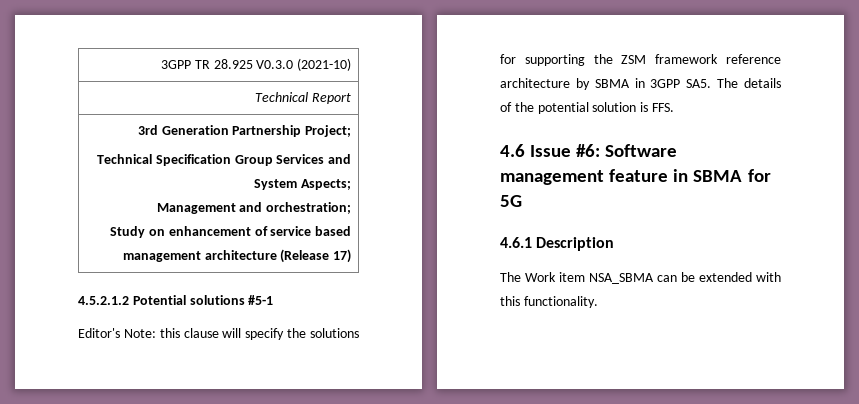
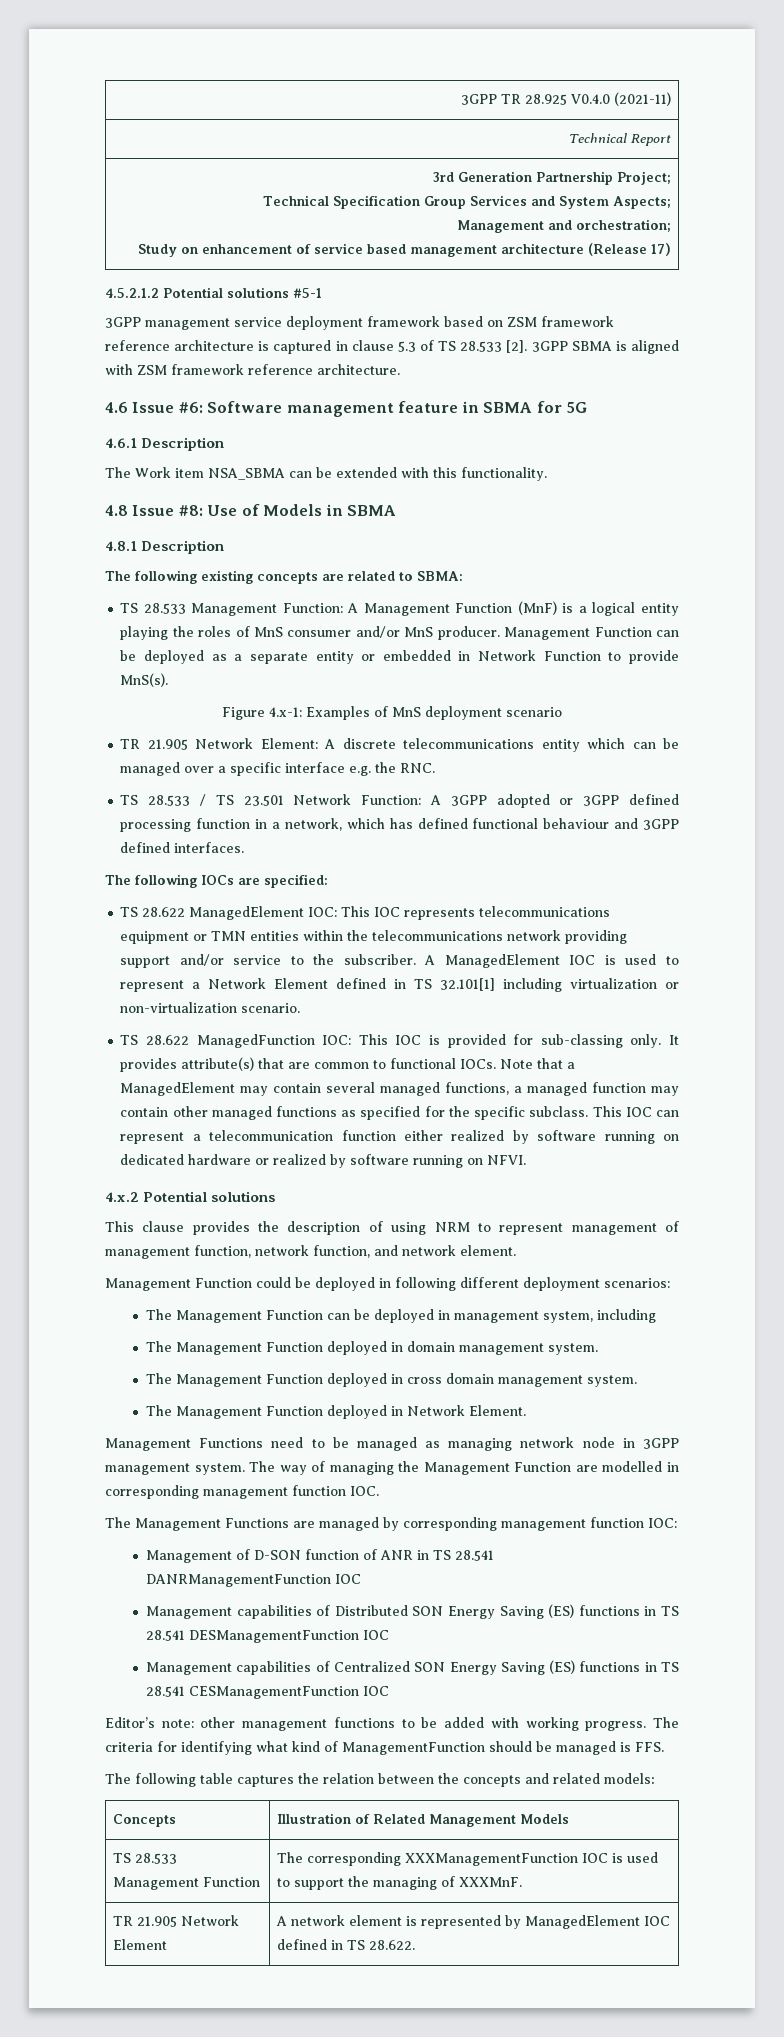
- 3GPP TR 28.925 V0.3.0 (2021-10)
+ 3GPP TR 28.925 V0.4.0 (2021-11)
- Editor's Note: this clause will specify the solutions for supporting the ZSM framework reference architecture by SBMA in 3GPP SA5. The details of the potential solution is FFS.
+ 3GPP management service deployment framework based on ZSM framework reference architecture is captured in clause 5.3 of TS 28.533 [2]. 3GPP SBMA is aligned with ZSM framework reference architecture.
+ 4.8 Issue #8: Use of Models in SBMA
+ 4.8.1 Description
+ The following existing concepts are related to SBMA:
+ TS 28.533 Management Function: A Management Function (MnF) is a logical entity playing the roles of MnS consumer and/or MnS producer. Management Function can be deployed as a separate entity or embedded in Network Function to provide MnS(s).
+ Figure 4.x-1: Examples of MnS deployment scenario
+ TR 21.905 Network Element: A discrete telecommunications entity which can be managed over a specific interface e.g. the RNC.
+ TS 28.533 / TS 23.501 Network Function: A 3GPP adopted or 3GPP defined processing function in a network, which has defined functional behaviour and 3GPP defined interfaces.
+ The following IOCs are specified:
+ TS 28.622 ManagedElement IOC: This IOC represents telecommunications equipment or TMN entities within the telecommunications network providing support and/or service to the subscriber. A ManagedElement IOC is used to represent a Network Element defined in TS 32.101[1] including virtualization or non-virtualization scenario.
+ TS 28.622 ManagedFunction IOC: This IOC is provided for sub-classing only. It provides attribute(s) that are common to functional IOCs. Note that a ManagedElement may contain several managed functions, a managed function may contain other managed functions as specified for the specific subclass. This IOC can represent a telecommunication function either realized by software running on dedicated hardware or realized by software running on NFVI.
+ 4.x.2 Potential solutions
+ This clause provides the description of using NRM to represent management of management function, network function, and network element.
+ Management Function could be deployed in following different deployment scenarios:
+ The Management Function can be deployed in management system, including
+ The Management Function deployed in domain management system.
+ The Management Function deployed in cross domain management system.
+ The Management Function deployed in Network Element.
+ Management Functions need to be managed as managing network node in 3GPP management system. The way of managing the Management Function are modelled in corresponding management function IOC.
+ The Management Functions are managed by corresponding management function IOC:
+ Management of D-SON function of ANR in TS 28.541 DANRManagementFunction IOC
+ Management capabilities of Distributed SON Energy Saving (ES) functions in TS 28.541 DESManagementFunction IOC
+ Management capabilities of Centralized SON Energy Saving (ES) functions in TS 28.541 CESManagementFunction IOC
+ Editor’s note: other management functions to be added with working progress. The criteria for identifying what kind of ManagementFunction should be managed is FFS.
+ The following table captures the relation between the concepts and related models:
+ Concepts | Illustration of Related Management Models
+ TS 28.533 Management Function | The corresponding XXXManagementFunction IOC is used to support the managing of XXXMnF.
+ TR 21.905 Network Element | A network element is represented by ManagedElement IOC defined in TS 28.622.

